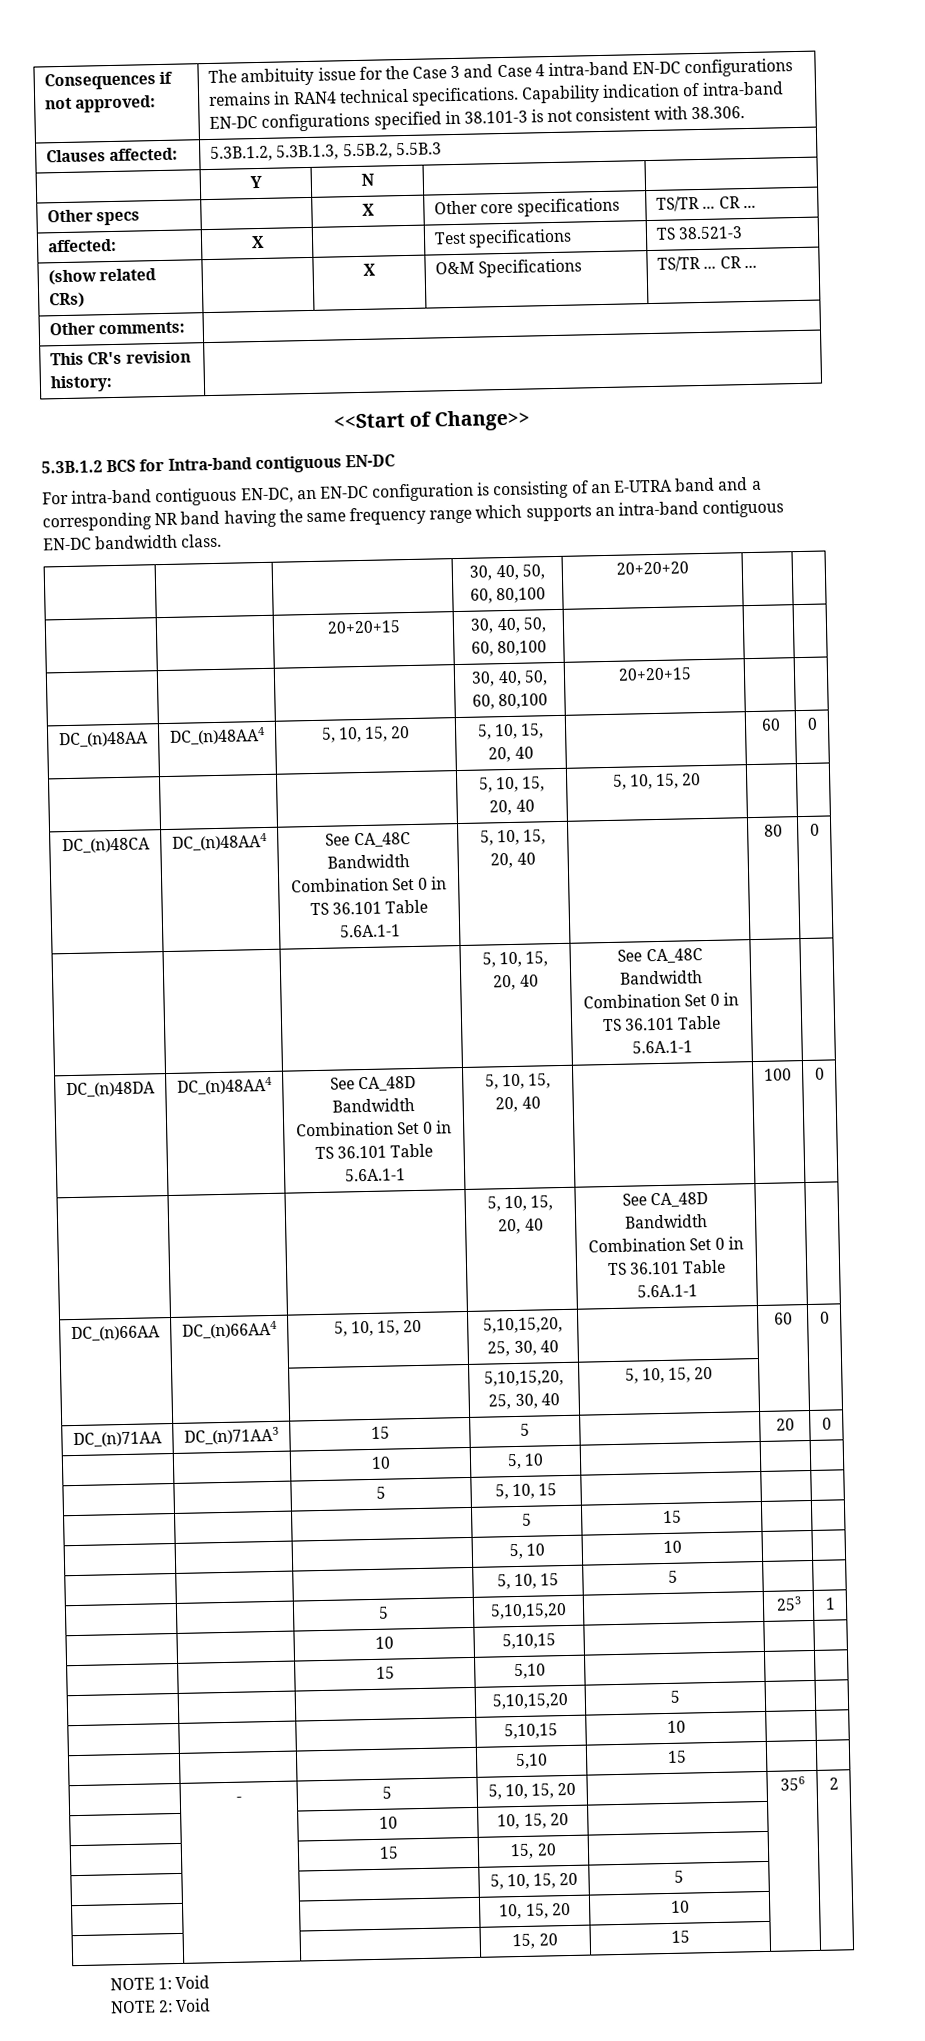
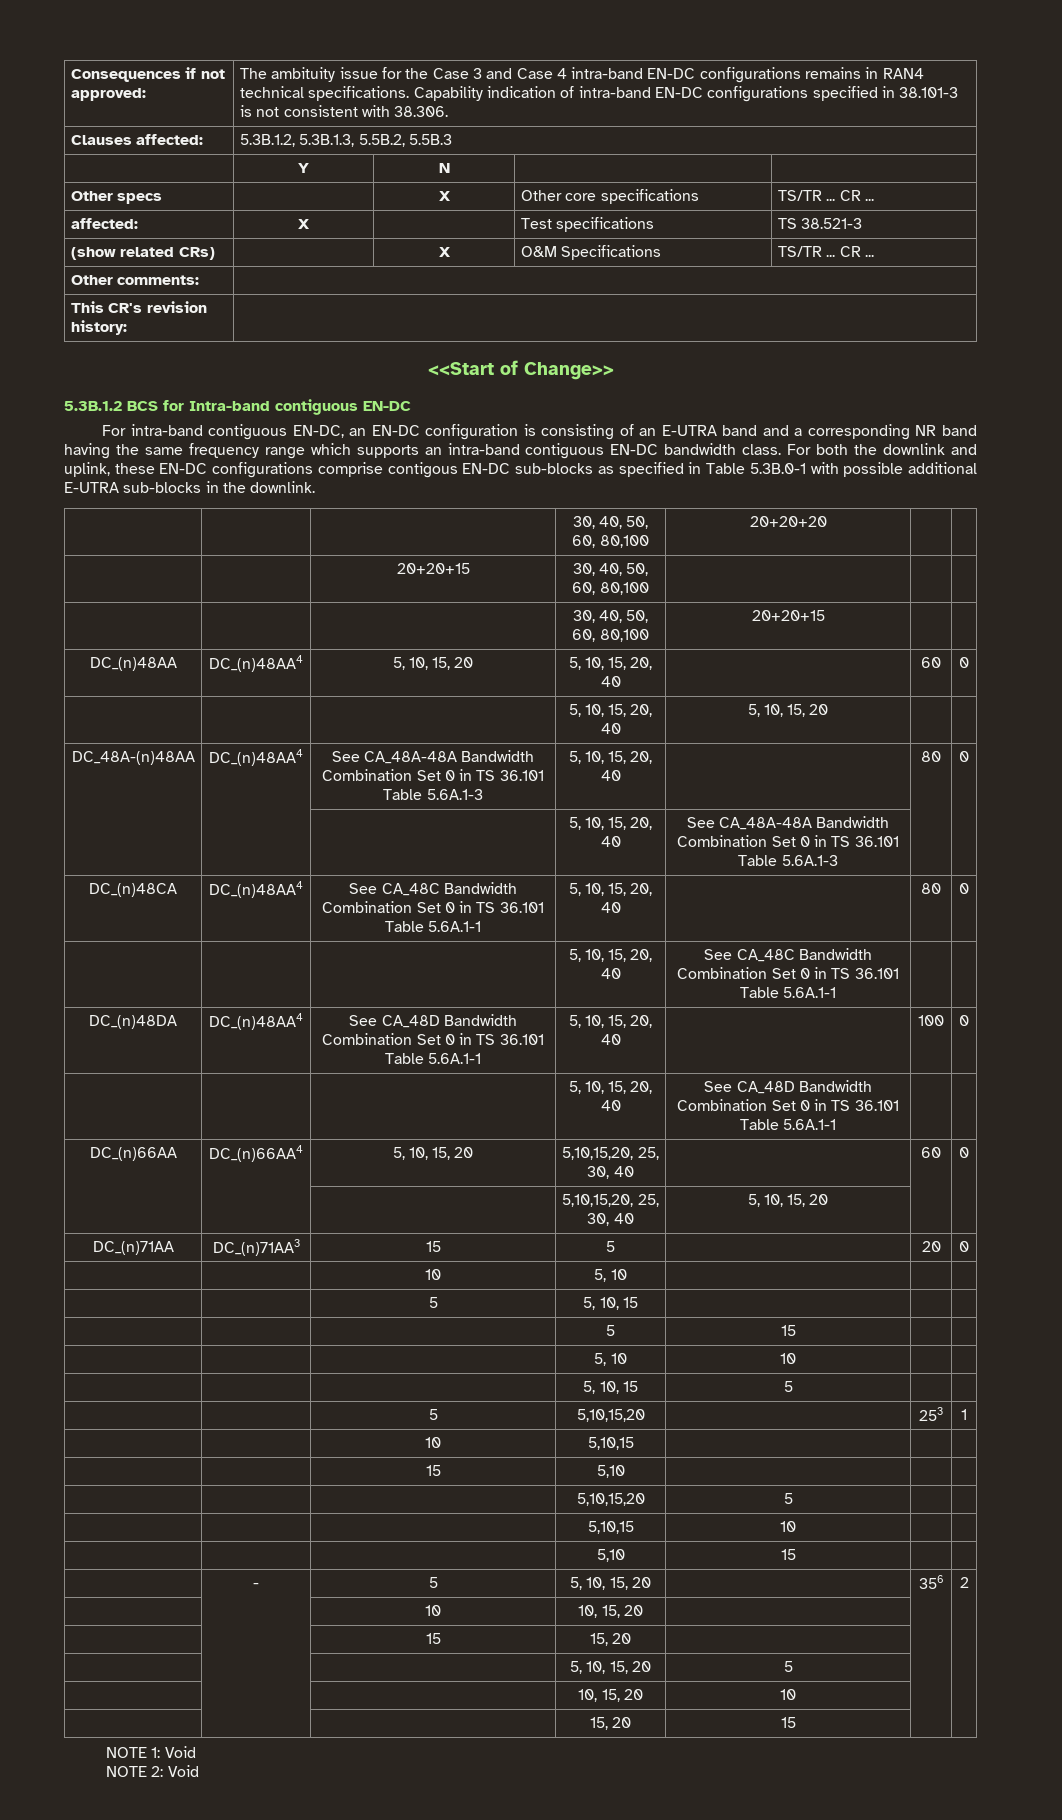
+ For both the downlink and uplink, these EN-DC configurations comprise contigous EN-DC sub-blocks as specified in Table 5.3B.0-1 with possible additional E-UTRA sub-blocks in the downlink.
+ DC_48A-(n)48AA | DC_(n)48AA4 | See CA_48A-48A Bandwidth Combination Set 0 in TS 36.101 Table 5.6A.1-3 | 5, 10, 15, 20, 40 | | 80 | 0
+ | | | 5, 10, 15, 20, 40 | See CA_48A-48A Bandwidth Combination Set 0 in TS 36.101 Table 5.6A.1-3 | |

